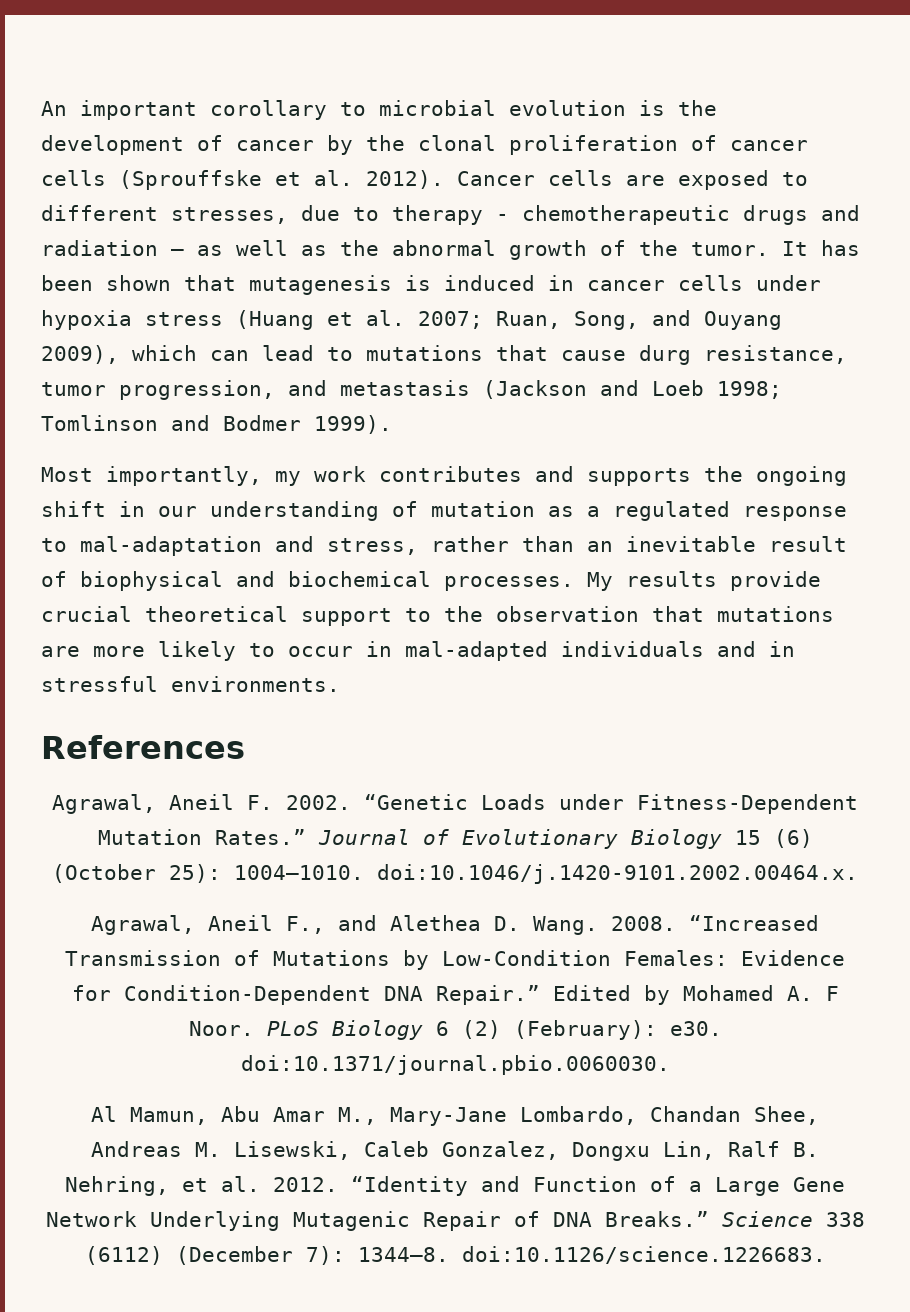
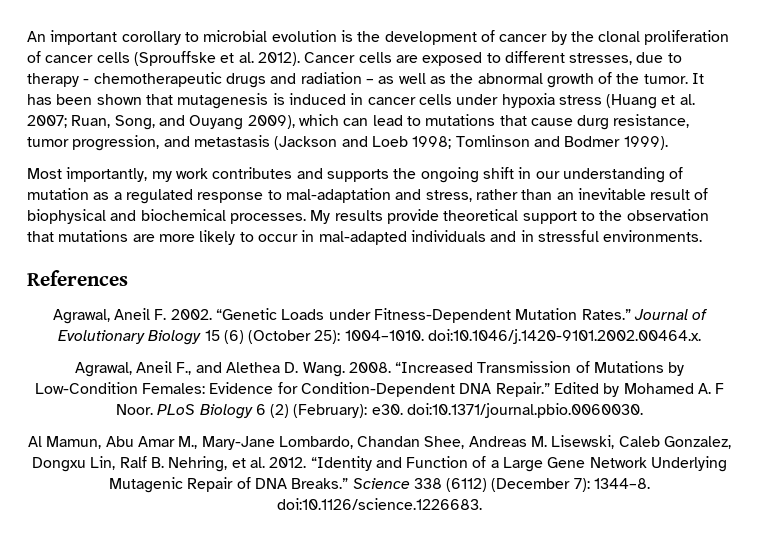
- My results provide crucial theoretical support to the observation that mutations are more likely to occur in mal-adapted individuals and in stressful environments.
+ My results provide theoretical support to the observation that mutations are more likely to occur in mal-adapted individuals and in stressful environments.

